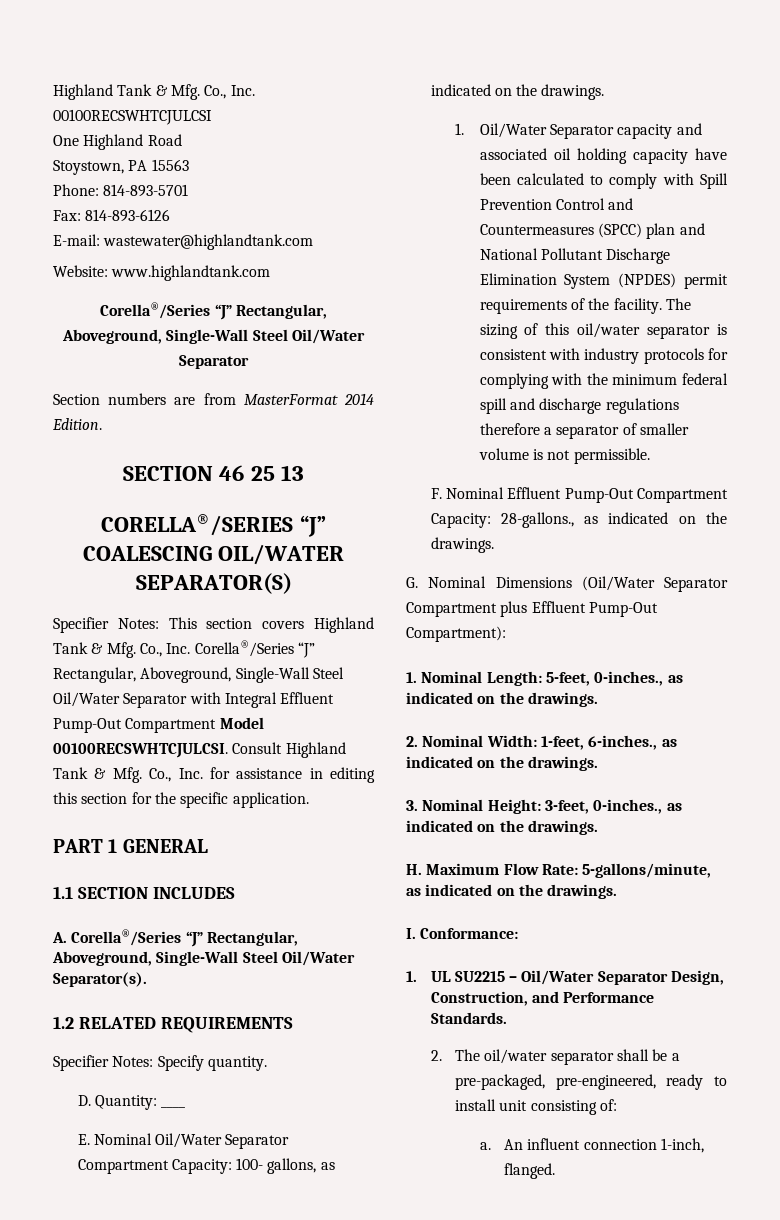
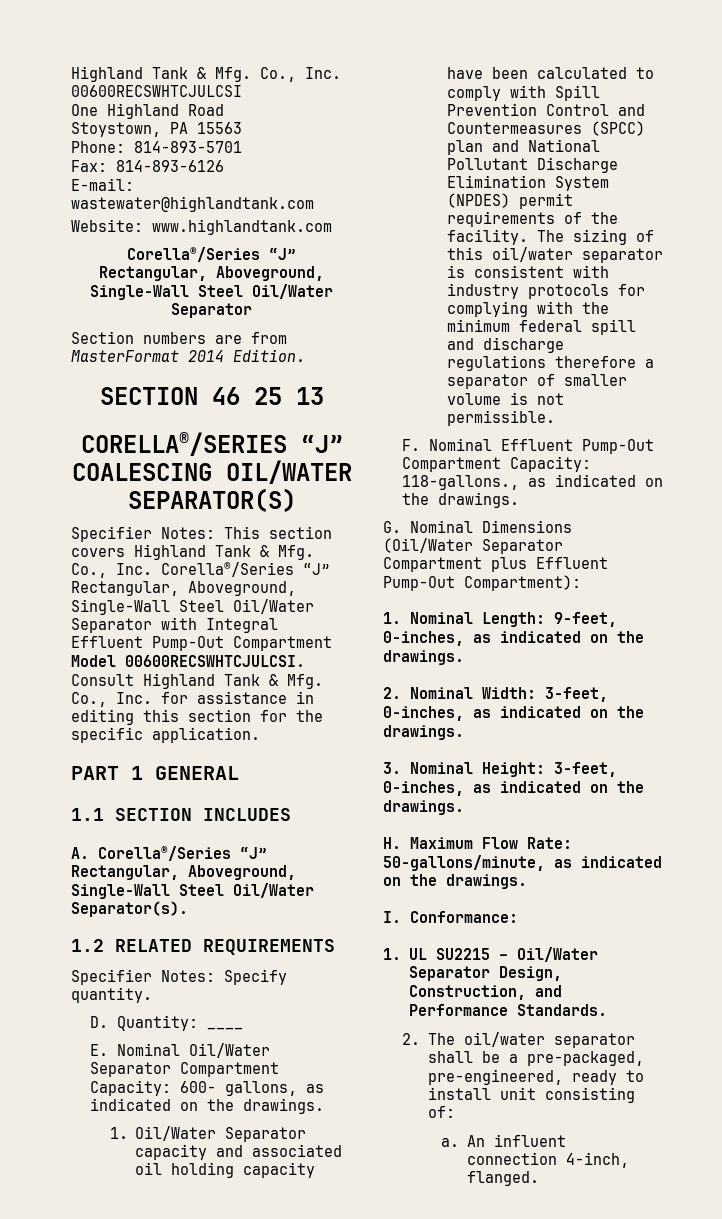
- Highland Tank & Mfg. Co., Inc. 00100RECSWHTCJULCSI
+ Highland Tank & Mfg. Co., Inc. 00600RECSWHTCJULCSI
- Specifier Notes: This section covers Highland Tank & Mfg. Co., Inc. Corella®/Series “J” Rectangular, Aboveground, Single-Wall Steel Oil/Water Separator with Integral Effluent Pump-Out Compartment Model 00100RECSWHTCJULCSI.
+ Specifier Notes: This section covers Highland Tank & Mfg. Co., Inc. Corella®/Series “J” Rectangular, Aboveground, Single-Wall Steel Oil/Water Separator with Integral Effluent Pump-Out Compartment Model 00600RECSWHTCJULCSI.
- E. Nominal Oil/Water Separator Compartment Capacity: 100- gallons, as indicated on the drawings.
+ E. Nominal Oil/Water Separator Compartment Capacity: 600- gallons, as indicated on the drawings.
- F. Nominal Effluent Pump-Out Compartment Capacity: 28-gallons., as indicated on the drawings.
+ F. Nominal Effluent Pump-Out Compartment Capacity: 118-gallons., as indicated on the drawings.
- 1. Nominal Length: 5-feet, 0-inches., as indicated on the drawings.
+ 1. Nominal Length: 9-feet, 0-inches, as indicated on the drawings.
- 2. Nominal Width: 1-feet, 6-inches., as indicated on the drawings.
+ 2. Nominal Width: 3-feet, 0-inches, as indicated on the drawings.
- 3. Nominal Height: 3-feet, 0-inches., as indicated on the drawings.
+ 3. Nominal Height: 3-feet, 0-inches, as indicated on the drawings.
- H. Maximum Flow Rate: 5-gallons/minute, as indicated on the drawings.
+ H. Maximum Flow Rate: 50-gallons/minute, as indicated on the drawings.
- An influent connection 1-inch, flanged.
+ An influent connection 4-inch, flanged.

